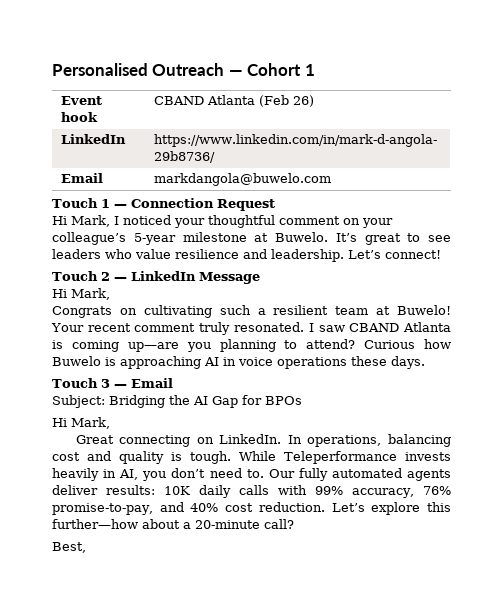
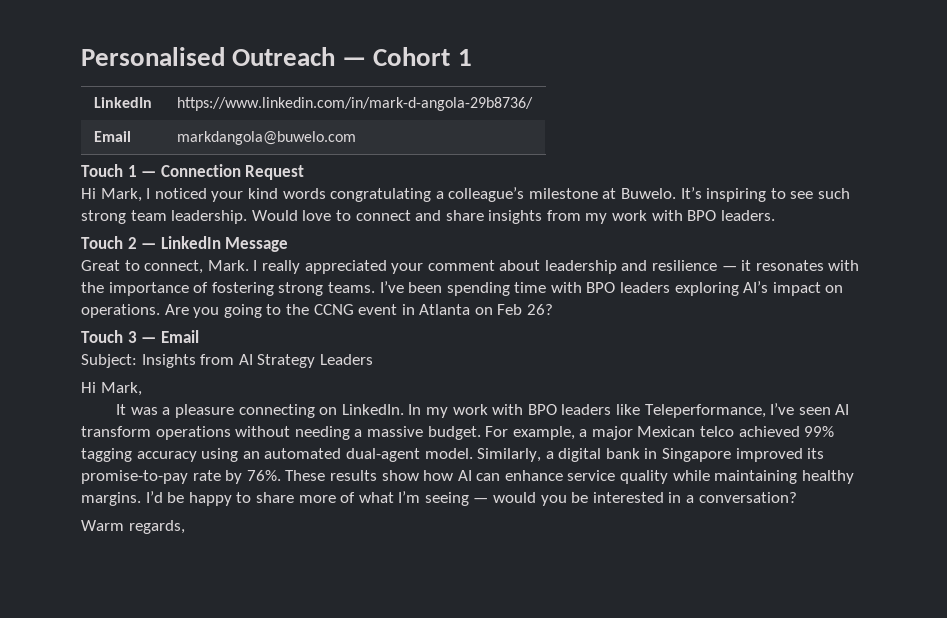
- Event hook | CBAND Atlanta (Feb 26)
- Hi Mark, I noticed your thoughtful comment on your colleague’s 5-year milestone at Buwelo.
+ Hi Mark, I noticed your kind words congratulating a colleague’s milestone at Buwelo.
- It’s great to see leaders who value resilience and leadership. Let’s connect!
+ It’s inspiring to see such strong team leadership. Would love to connect and share insights from my work with BPO leaders.
  Touch 2 — LinkedIn Message
- Hi Mark,
- Congrats on cultivating such a resilient team at Buwelo! Your recent comment truly resonated. I saw CBAND Atlanta is coming up—are you planning to attend? Curious how Buwelo is approaching AI in voice operations these days.
+ Great to connect, Mark. I really appreciated your comment about leadership and resilience — it resonates with the importance of fostering strong teams. I’ve been spending time with BPO leaders exploring AI’s impact on operations. Are you going to the CCNG event in Atlanta on Feb 26?
- Subject: Bridging the AI Gap for BPOs
+ Subject: Insights from AI Strategy Leaders
  Hi Mark,
- Great connecting on LinkedIn. In operations, balancing cost and quality is tough. While Teleperformance invests heavily in AI, you don’t need to. Our fully automated agents deliver results: 10K daily calls with 99% accuracy, 76% promise-to-pay, and 40% cost reduction. Let’s explore this further—how about a 20-minute call?
- Best,
+ It was a pleasure connecting on LinkedIn. In my work with BPO leaders like Teleperformance, I’ve seen AI transform operations without needing a massive budget. For example, a major Mexican telco achieved 99% tagging accuracy using an automated dual-agent model. Similarly, a digital bank in Singapore improved its promise-to-pay rate by 76%. These results show how AI can enhance service quality while maintaining healthy margins. I’d be happy to share more of what I’m seeing — would you be interested in a conversation?
+ Warm regards,

